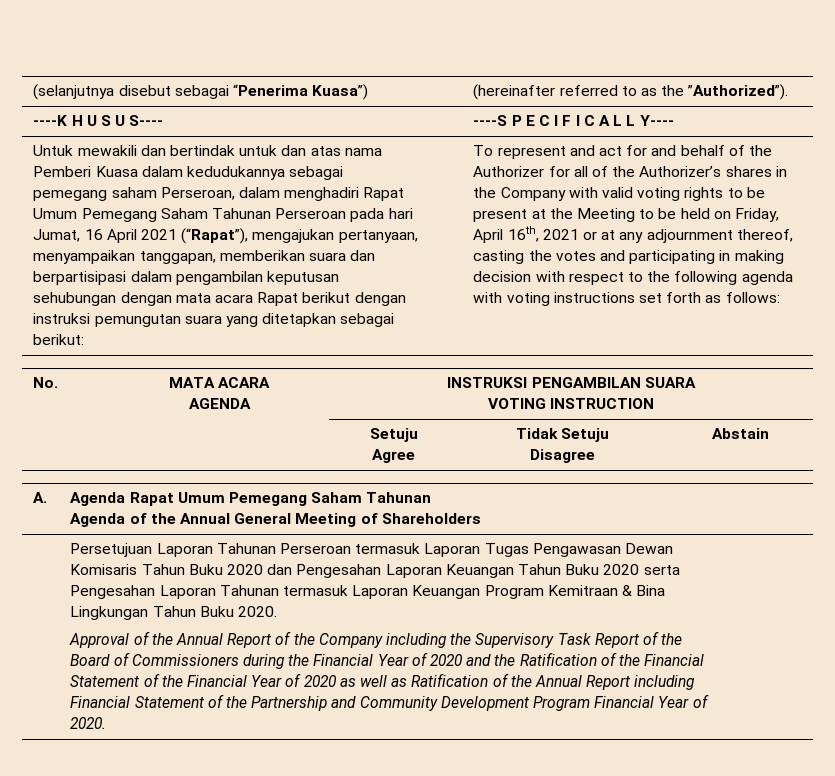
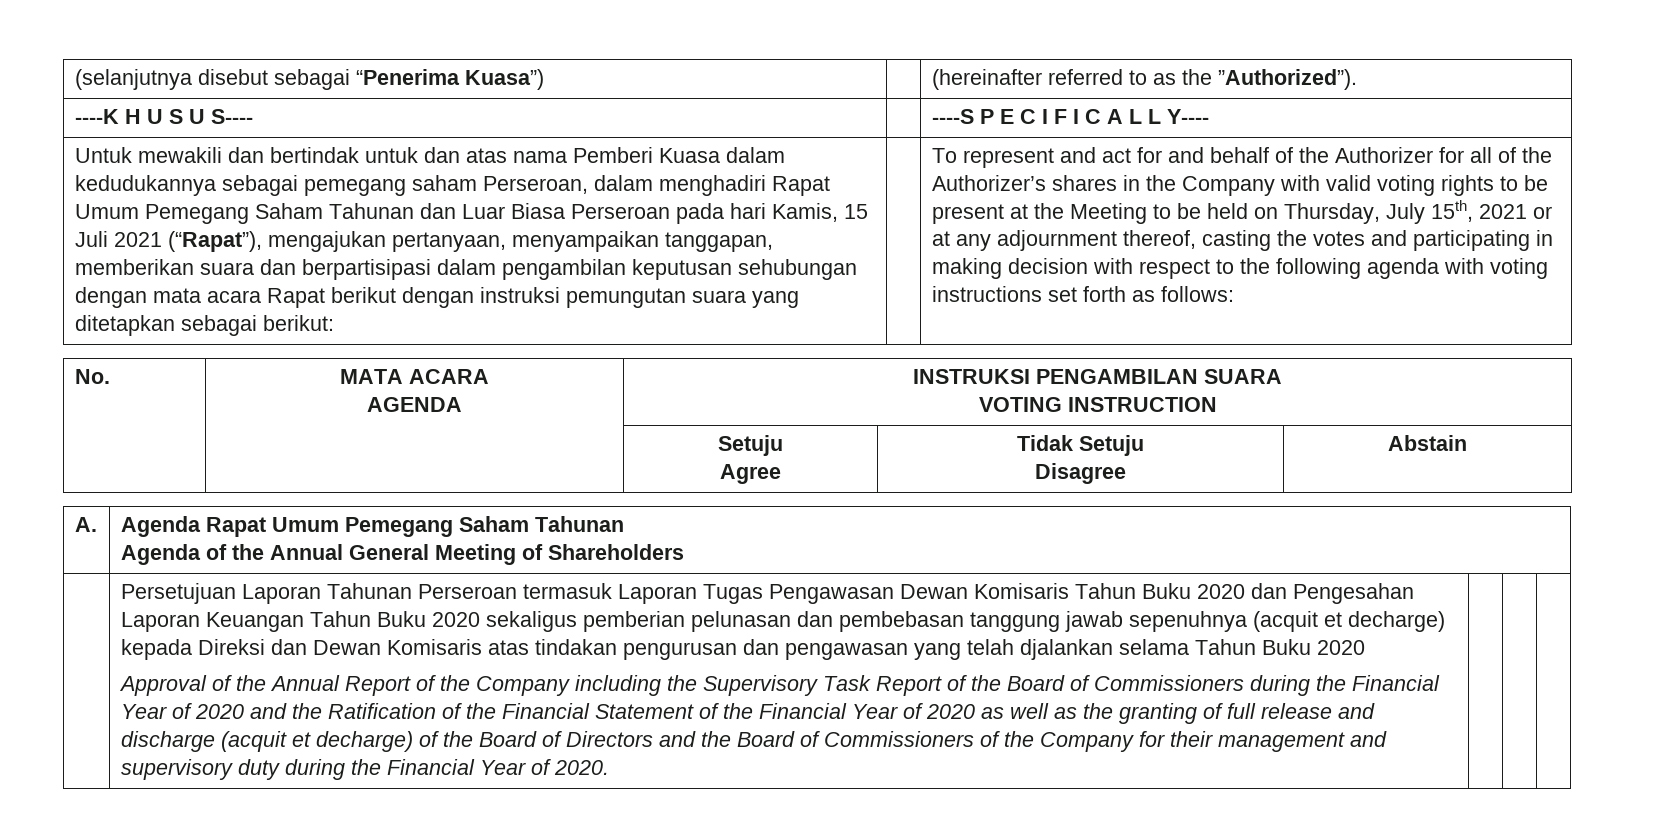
- Untuk mewakili dan bertindak untuk dan atas nama Pemberi Kuasa dalam kedudukannya sebagai pemegang saham Perseroan, dalam menghadiri Rapat Umum Pemegang Saham Tahunan Perseroan pada hari Jumat, 16 April 2021 (“Rapat”), mengajukan pertanyaan, menyampaikan tanggapan, memberikan suara dan berpartisipasi dalam pengambilan keputusan sehubungan dengan mata acara Rapat berikut dengan instruksi pemungutan suara yang ditetapkan sebagai berikut:
+ Untuk mewakili dan bertindak untuk dan atas nama Pemberi Kuasa dalam kedudukannya sebagai pemegang saham Perseroan, dalam menghadiri Rapat Umum Pemegang Saham Tahunan dan Luar Biasa Perseroan pada hari Kamis, 15 Juli 2021 (“Rapat”), mengajukan pertanyaan, menyampaikan tanggapan, memberikan suara dan berpartisipasi dalam pengambilan keputusan sehubungan dengan mata acara Rapat berikut dengan instruksi pemungutan suara yang ditetapkan sebagai berikut:
- To represent and act for and behalf of the Authorizer for all of the Authorizer’s shares in the Company with valid voting rights to be present at the Meeting to be held on Friday, April 16th, 2021 or at any adjournment thereof, casting the votes and participating in making decision with respect to the following agenda with voting instructions set forth as follows:
+ To represent and act for and behalf of the Authorizer for all of the Authorizer’s shares in the Company with valid voting rights to be present at the Meeting to be held on Thursday, July 15th, 2021 or at any adjournment thereof, casting the votes and participating in making decision with respect to the following agenda with voting instructions set forth as follows:
- Persetujuan Laporan Tahunan Perseroan termasuk Laporan Tugas Pengawasan Dewan Komisaris Tahun Buku 2020 dan Pengesahan Laporan Keuangan Tahun Buku 2020 serta Pengesahan Laporan Tahunan termasuk Laporan Keuangan Program Kemitraan & Bina Lingkungan Tahun Buku 2020.
+ Persetujuan Laporan Tahunan Perseroan termasuk Laporan Tugas Pengawasan Dewan Komisaris Tahun Buku 2020 dan Pengesahan Laporan Keuangan Tahun Buku 2020 sekaligus pemberian pelunasan dan pembebasan tanggung jawab sepenuhnya (acquit et decharge) kepada Direksi dan Dewan Komisaris atas tindakan pengurusan dan pengawasan yang telah djalankan selama Tahun Buku 2020
- Approval of the Annual Report of the Company including the Supervisory Task Report of the Board of Commissioners during the Financial Year of 2020 and the Ratification of the Financial Statement of the Financial Year of 2020 as well as Ratification of the Annual Report including Financial Statement of the Partnership and Community Development Program Financial Year of 2020.
+ Approval of the Annual Report of the Company including the Supervisory Task Report of the Board of Commissioners during the Financial Year of 2020 and the Ratification of the Financial Statement of the Financial Year of 2020 as well as the granting of full release and discharge (acquit et decharge) of the Board of Directors and the Board of Commissioners of the Company for their management and supervisory duty during the Financial Year of 2020.

